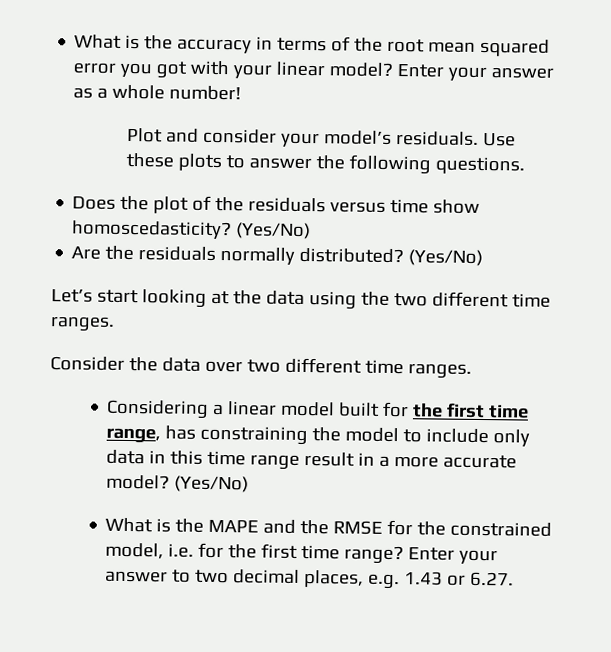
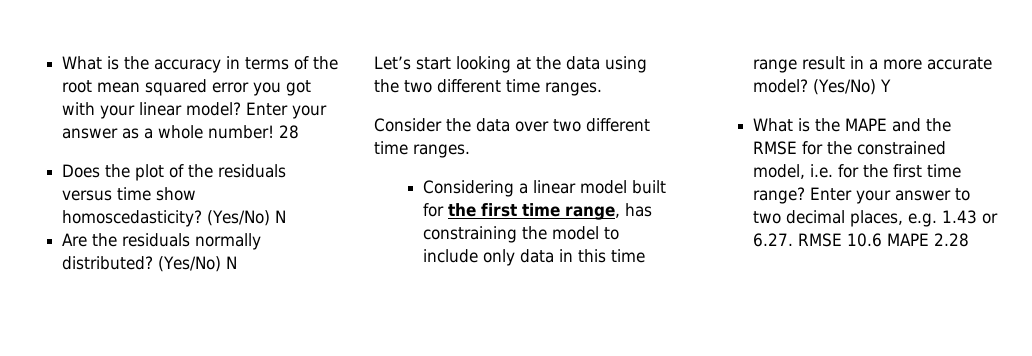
- Enter your answer as a whole number!
- Plot and consider your model’s residuals. Use these plots to answer the following questions.
+ Enter your answer as a whole number! 28
- Does the plot of the residuals versus time show homoscedasticity? (Yes/No)
+ Does the plot of the residuals versus time show homoscedasticity? (Yes/No) N
- Are the residuals normally distributed? (Yes/No)
+ Are the residuals normally distributed? (Yes/No) N
- Considering a linear model built for the first time range, has constraining the model to include only data in this time range result in a more accurate model? (Yes/No)
+ Considering a linear model built for the first time range, has constraining the model to include only data in this time range result in a more accurate model? (Yes/No) Y
- Enter your answer to two decimal places, e.g. 1.43 or 6.27.
+ Enter your answer to two decimal places, e.g. 1.43 or 6.27. RMSE 10.6 MAPE 2.28

